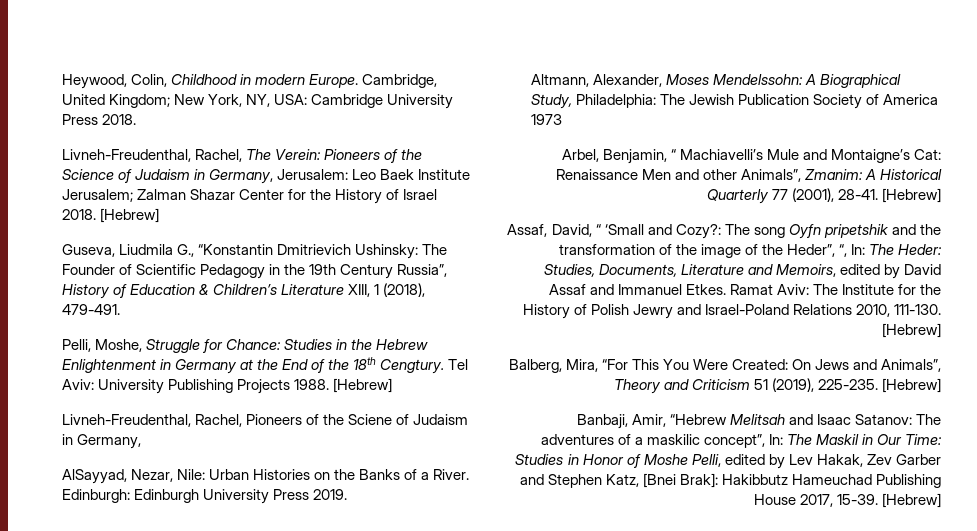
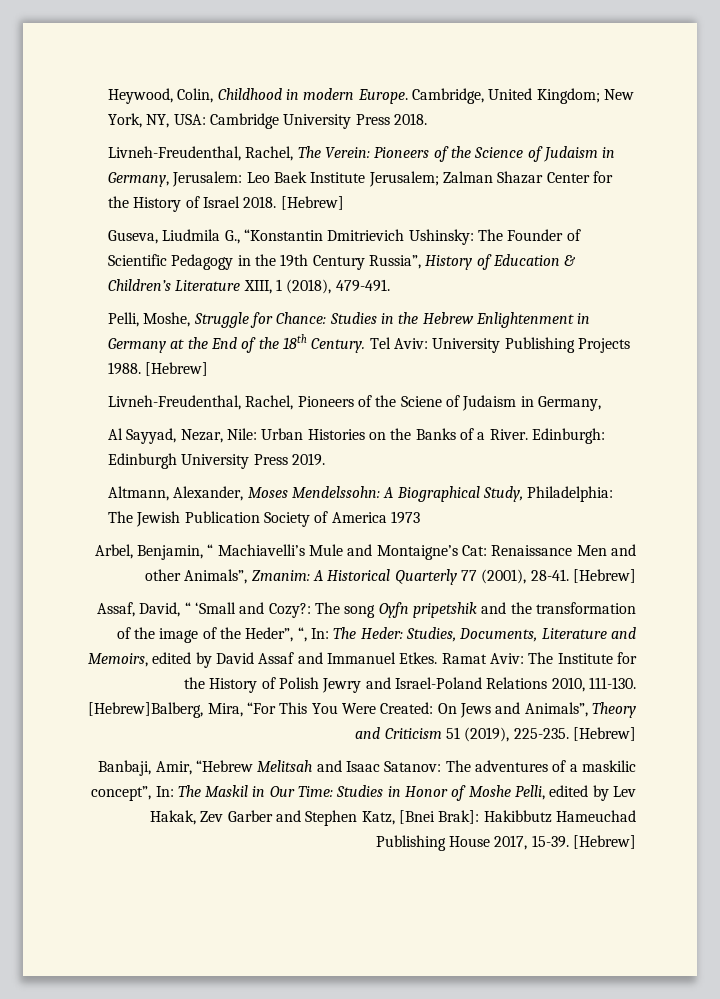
- Pelli, Moshe, Struggle for Chance: Studies in the Hebrew Enlightenment in Germany at the End of the 18th Cengtury.
+ Pelli, Moshe, Struggle for Chance: Studies in the Hebrew Enlightenment in Germany at the End of the 18th Century.
- AlSayyad, Nezar, Nile: Urban Histories on the Banks of a River.
+ Al Sayyad, Nezar, Nile: Urban Histories on the Banks of a River.
- Ramat Aviv: The Institute for the History of Polish Jewry and Israel-Poland Relations 2010, 111-130. [Hebrew]
- Balberg, Mira, “For This You Were Created: On Jews and Animals”, Theory and Criticism 51 (2019), 225-235.
+ Ramat Aviv: The Institute for the History of Polish Jewry and Israel-Poland Relations 2010, 111-130. [Hebrew]Balberg, Mira, “For This You Were Created: On Jews and Animals”, Theory and Criticism 51 (2019), 225-235.

